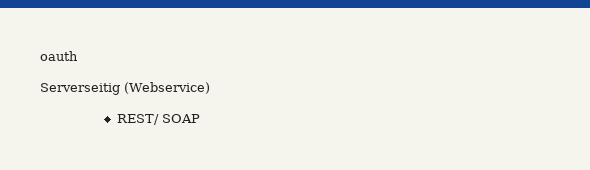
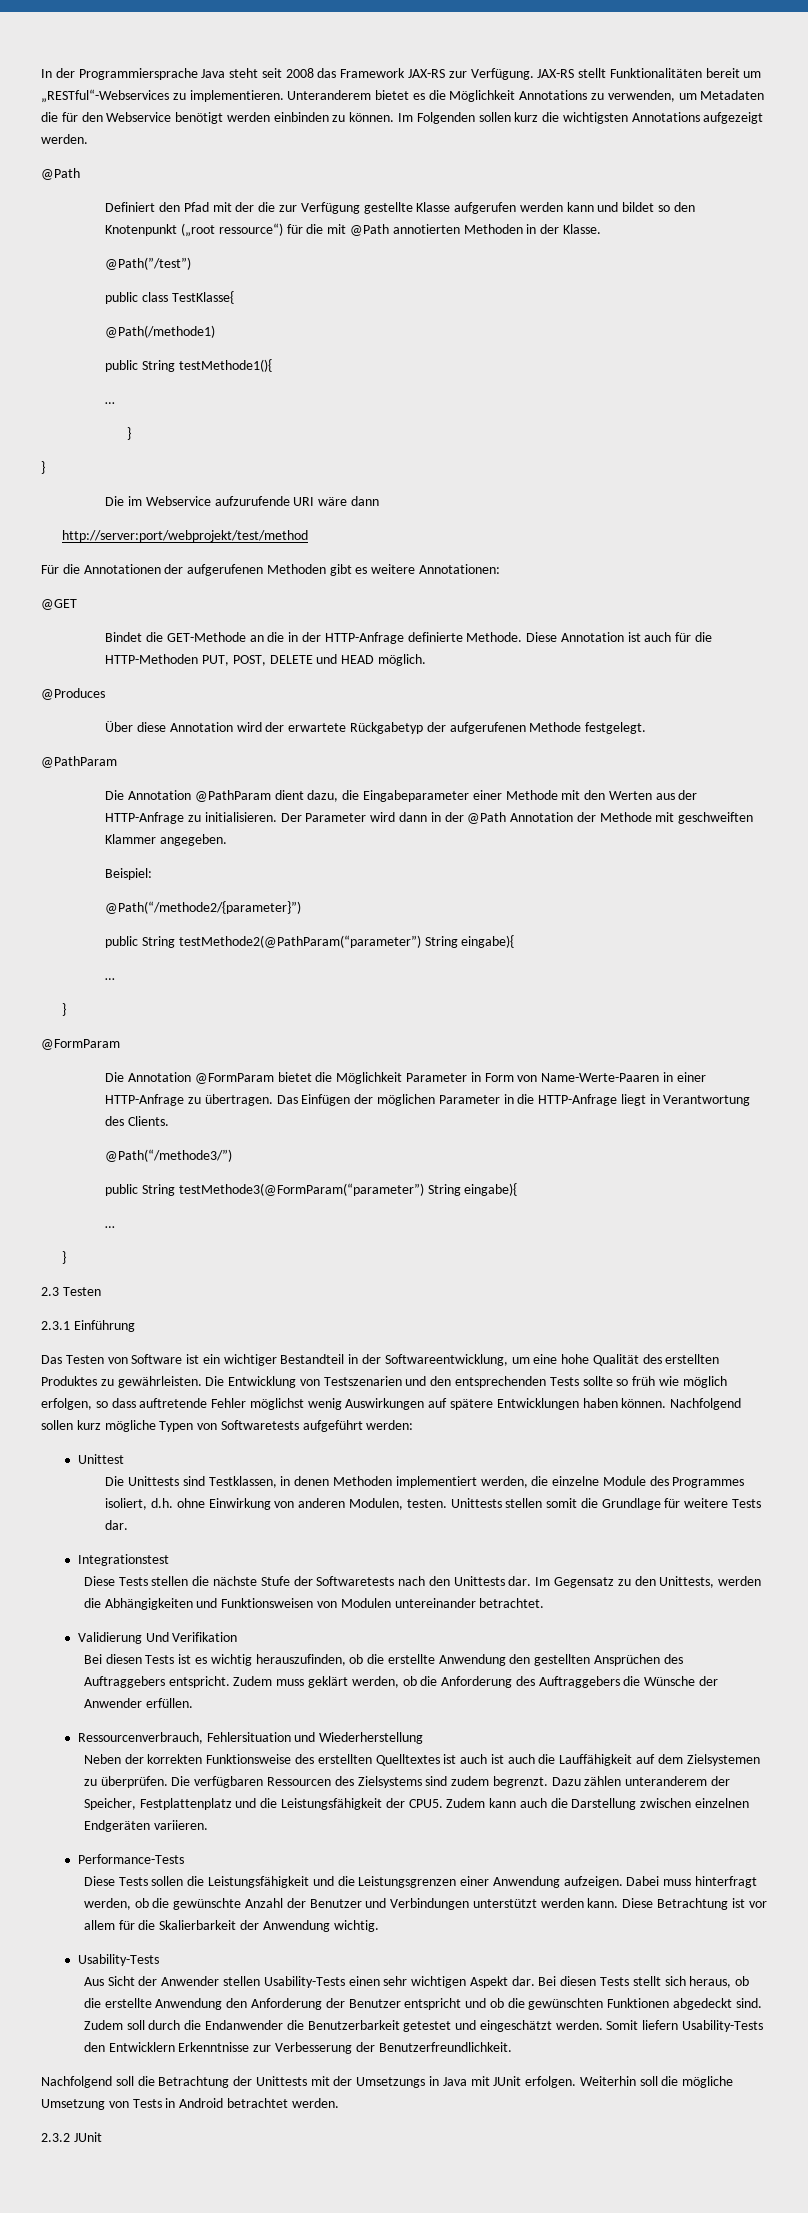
- oauth
- Serverseitig (Webservice)
- REST/ SOAP
+ In der Programmiersprache Java steht seit 2008 das Framework JAX-RS zur Verfügung. JAX-RS stellt Funktionalitäten bereit um „RESTful“-Webservices zu implementieren. Unteranderem bietet es die Möglichkeit Annotations zu verwenden, um Metadaten die für den Webservice benötigt werden einbinden zu können. Im Folgenden sollen kurz die wichtigsten Annotations aufgezeigt werden.
+ @Path
+ Definiert den Pfad mit der die zur Verfügung gestellte Klasse aufgerufen werden kann und bildet so den Knotenpunkt („root ressource“) für die mit @Path annotierten Methoden in der Klasse.
+ @Path(”/test”)
+ public class TestKlasse{
+ @Path(/methode1)
+ public String testMethode1(){
+ …
+ }
+ }
+ Die im Webservice aufzurufende URI wäre dann
+ http://server:port/webprojekt/test/method
+ Für die Annotationen der aufgerufenen Methoden gibt es weitere Annotationen:
+ @GET
+ Bindet die GET-Methode an die in der HTTP-Anfrage definierte Methode. Diese Annotation ist auch für die HTTP-Methoden PUT, POST, DELETE und HEAD möglich.
+ @Produces
+ Über diese Annotation wird der erwartete Rückgabetyp der aufgerufenen Methode festgelegt.
+ @PathParam
+ Die Annotation @PathParam dient dazu, die Eingabeparameter einer Methode mit den Werten aus der HTTP-Anfrage zu initialisieren. Der Parameter wird dann in der @Path Annotation der Methode mit geschweiften Klammer angegeben.
+ Beispiel:
+ @Path(“/methode2/{parameter}”)
+ public String testMethode2(@PathParam(“parameter”) String eingabe){
+ …
+ }
+ @FormParam
+ Die Annotation @FormParam bietet die Möglichkeit Parameter in Form von Name-Werte-Paaren in einer HTTP-Anfrage zu übertragen. Das Einfügen der möglichen Parameter in die HTTP-Anfrage liegt in Verantwortung des Clients.
+ @Path(“/methode3/”)
+ public String testMethode3(@FormParam(“parameter”) String eingabe){
+ …
+ }
+ 2.3 Testen
+ 2.3.1 Einführung
+ Das Testen von Software ist ein wichtiger Bestandteil in der Softwareentwicklung, um eine hohe Qualität des erstellten Produktes zu gewährleisten. Die Entwicklung von Testszenarien und den entsprechenden Tests sollte so früh wie möglich erfolgen, so dass auftretende Fehler möglichst wenig Auswirkungen auf spätere Entwicklungen haben können. Nachfolgend sollen kurz mögliche Typen von Softwaretests aufgeführt werden:
+ Unittest
+ Die Unittests sind Testklassen, in denen Methoden implementiert werden, die einzelne Module des Programmes isoliert, d.h. ohne Einwirkung von anderen Modulen, testen. Unittests stellen somit die Grundlage für weitere Tests dar.
+ Integrationstest
+ Diese Tests stellen die nächste Stufe der Softwaretests nach den Unittests dar. Im Gegensatz zu den Unittests, werden die Abhängigkeiten und Funktionsweisen von Modulen untereinander betrachtet.
+ Validierung Und Verifikation
+ Bei diesen Tests ist es wichtig herauszufinden, ob die erstellte Anwendung den gestellten Ansprüchen des Auftraggebers entspricht. Zudem muss geklärt werden, ob die Anforderung des Auftraggebers die Wünsche der Anwender erfüllen.
+ Ressourcenverbrauch, Fehlersituation und Wiederherstellung
+ Neben der korrekten Funktionsweise des erstellten Quelltextes ist auch ist auch die Lauffähigkeit auf dem Zielsystemen zu überprüfen. Die verfügbaren Ressourcen des Zielsystems sind zudem begrenzt. Dazu zählen unteranderem der Speicher, Festplattenplatz und die Leistungsfähigkeit der CPU5. Zudem kann auch die Darstellung zwischen einzelnen Endgeräten variieren.
+ Performance-Tests
+ Diese Tests sollen die Leistungsfähigkeit und die Leistungsgrenzen einer Anwendung aufzeigen. Dabei muss hinterfragt werden, ob die gewünschte Anzahl der Benutzer und Verbindungen unterstützt werden kann. Diese Betrachtung ist vor allem für die Skalierbarkeit der Anwendung wichtig.
+ Usability-Tests
+ Aus Sicht der Anwender stellen Usability-Tests einen sehr wichtigen Aspekt dar. Bei diesen Tests stellt sich heraus, ob die erstellte Anwendung den Anforderung der Benutzer entspricht und ob die gewünschten Funktionen abgedeckt sind. Zudem soll durch die Endanwender die Benutzerbarkeit getestet und eingeschätzt werden. Somit liefern Usability-Tests den Entwicklern Erkenntnisse zur Verbesserung der Benutzerfreundlichkeit.
+ Nachfolgend soll die Betrachtung der Unittests mit der Umsetzungs in Java mit JUnit erfolgen. Weiterhin soll die mögliche Umsetzung von Tests in Android betrachtet werden.
+ 2.3.2 JUnit

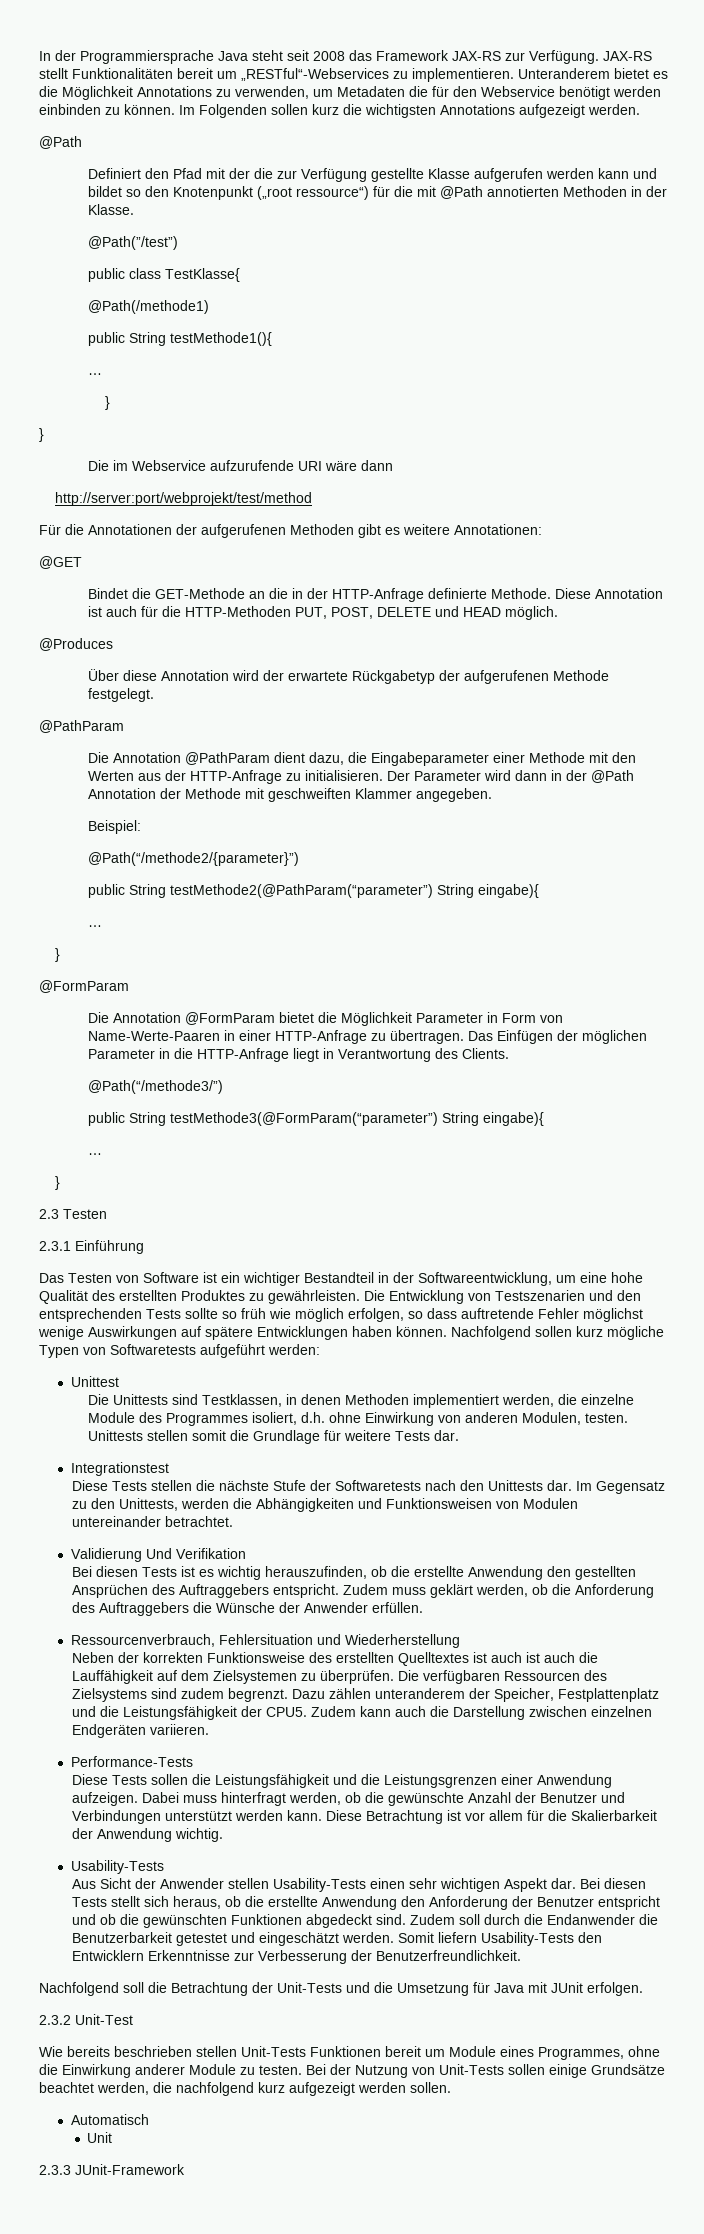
- Die Entwicklung von Testszenarien und den entsprechenden Tests sollte so früh wie möglich erfolgen, so dass auftretende Fehler möglichst wenig Auswirkungen auf spätere Entwicklungen haben können.
+ Die Entwicklung von Testszenarien und den entsprechenden Tests sollte so früh wie möglich erfolgen, so dass auftretende Fehler möglichst wenige Auswirkungen auf spätere Entwicklungen haben können.
- Nachfolgend soll die Betrachtung der Unittests mit der Umsetzungs in Java mit JUnit erfolgen. Weiterhin soll die mögliche Umsetzung von Tests in Android betrachtet werden.
- 2.3.2 JUnit
+ Nachfolgend soll die Betrachtung der Unit-Tests und die Umsetzung für Java mit JUnit erfolgen.
+ 2.3.2 Unit-Test
+ Wie bereits beschrieben stellen Unit-Tests Funktionen bereit um Module eines Programmes, ohne die Einwirkung anderer Module zu testen. Bei der Nutzung von Unit-Tests sollen einige Grundsätze beachtet werden, die nachfolgend kurz aufgezeigt werden sollen.
+ Automatisch
+ Unit
+ 2.3.3 JUnit-Framework

